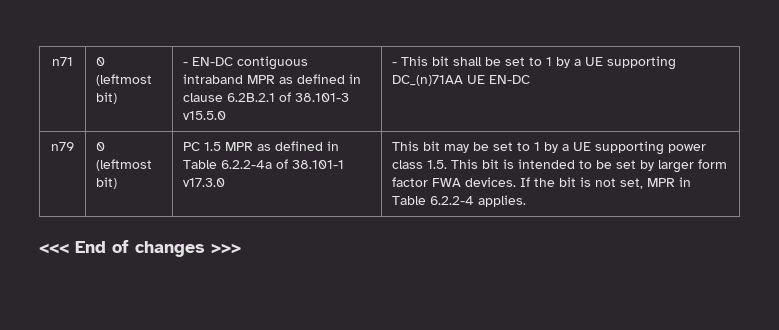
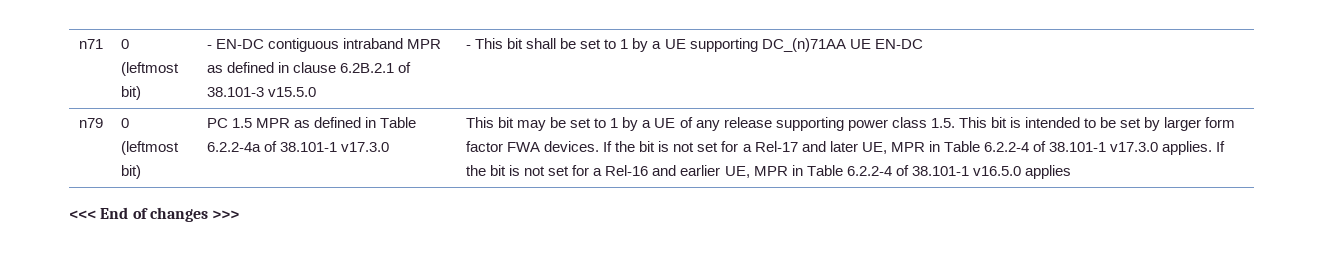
- This bit may be set to 1 by a UE supporting power class 1.5. This bit is intended to be set by larger form factor FWA devices.
+ This bit may be set to 1 by a UE of any release supporting power class 1.5. This bit is intended to be set by larger form factor FWA devices.
- If the bit is not set, MPR in Table 6.2.2-4 applies.
+ If the bit is not set for a Rel-17 and later UE, MPR in Table 6.2.2-4 of 38.101-1 v17.3.0 applies. If the bit is not set for a Rel-16 and earlier UE, MPR in Table 6.2.2-4 of 38.101-1 v16.5.0 applies

